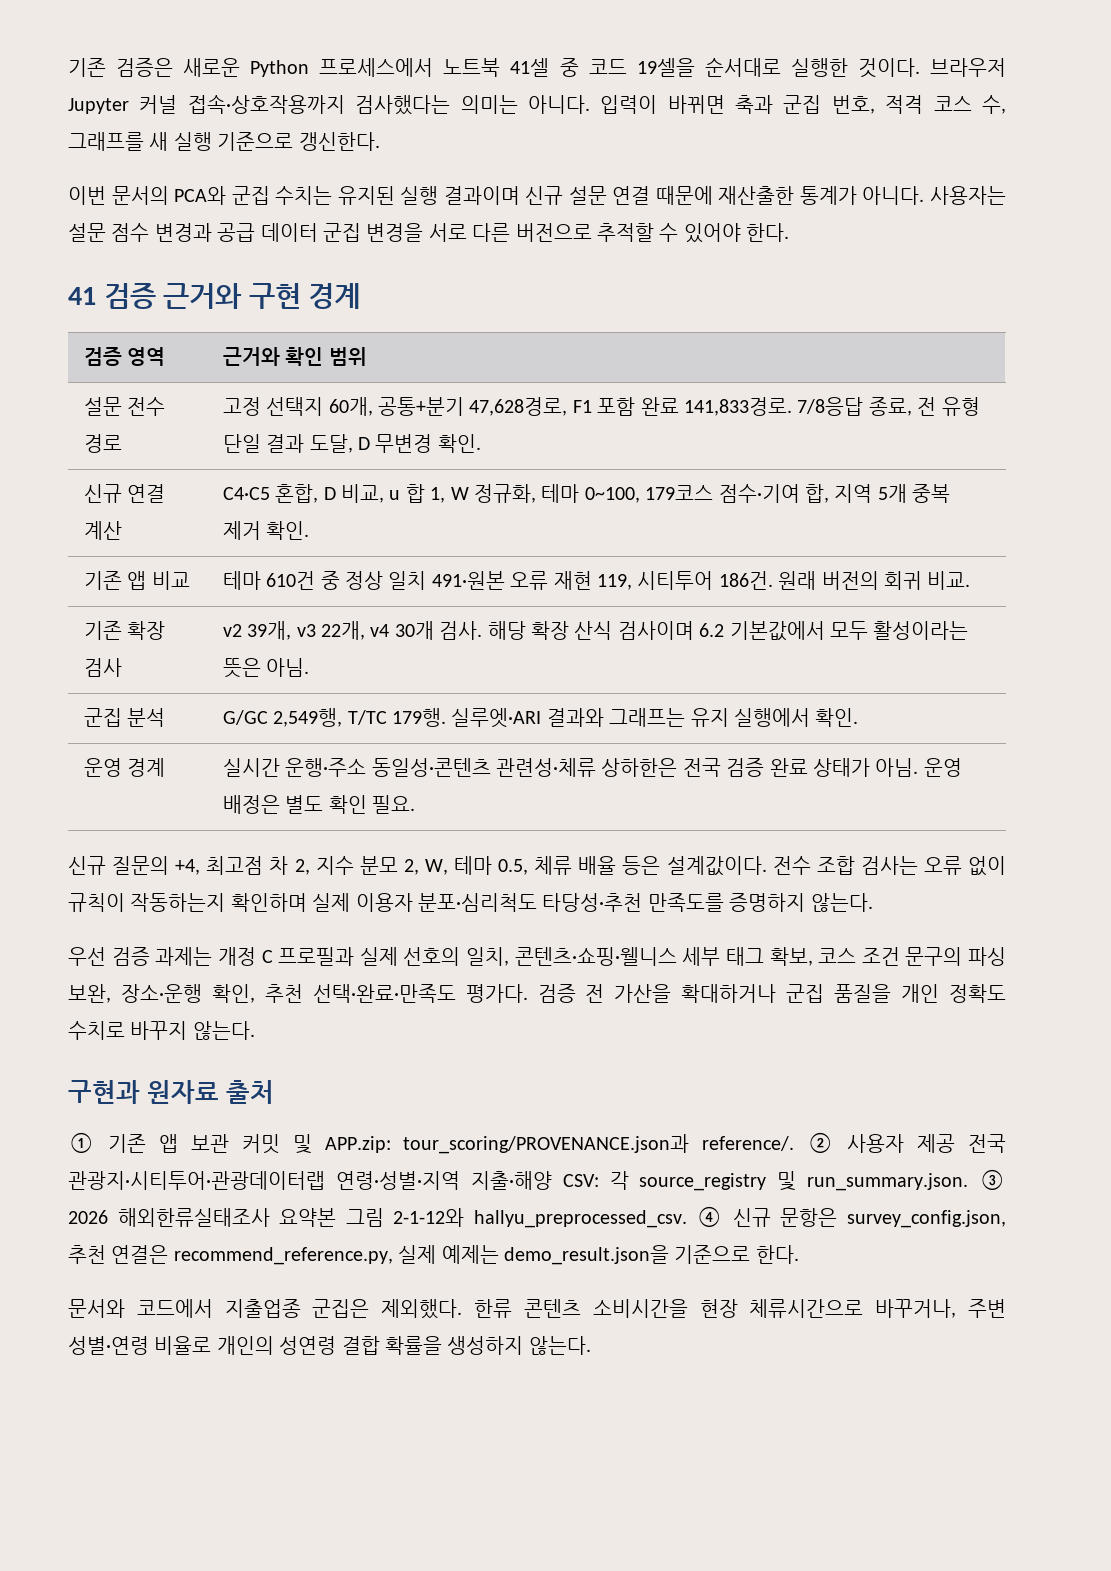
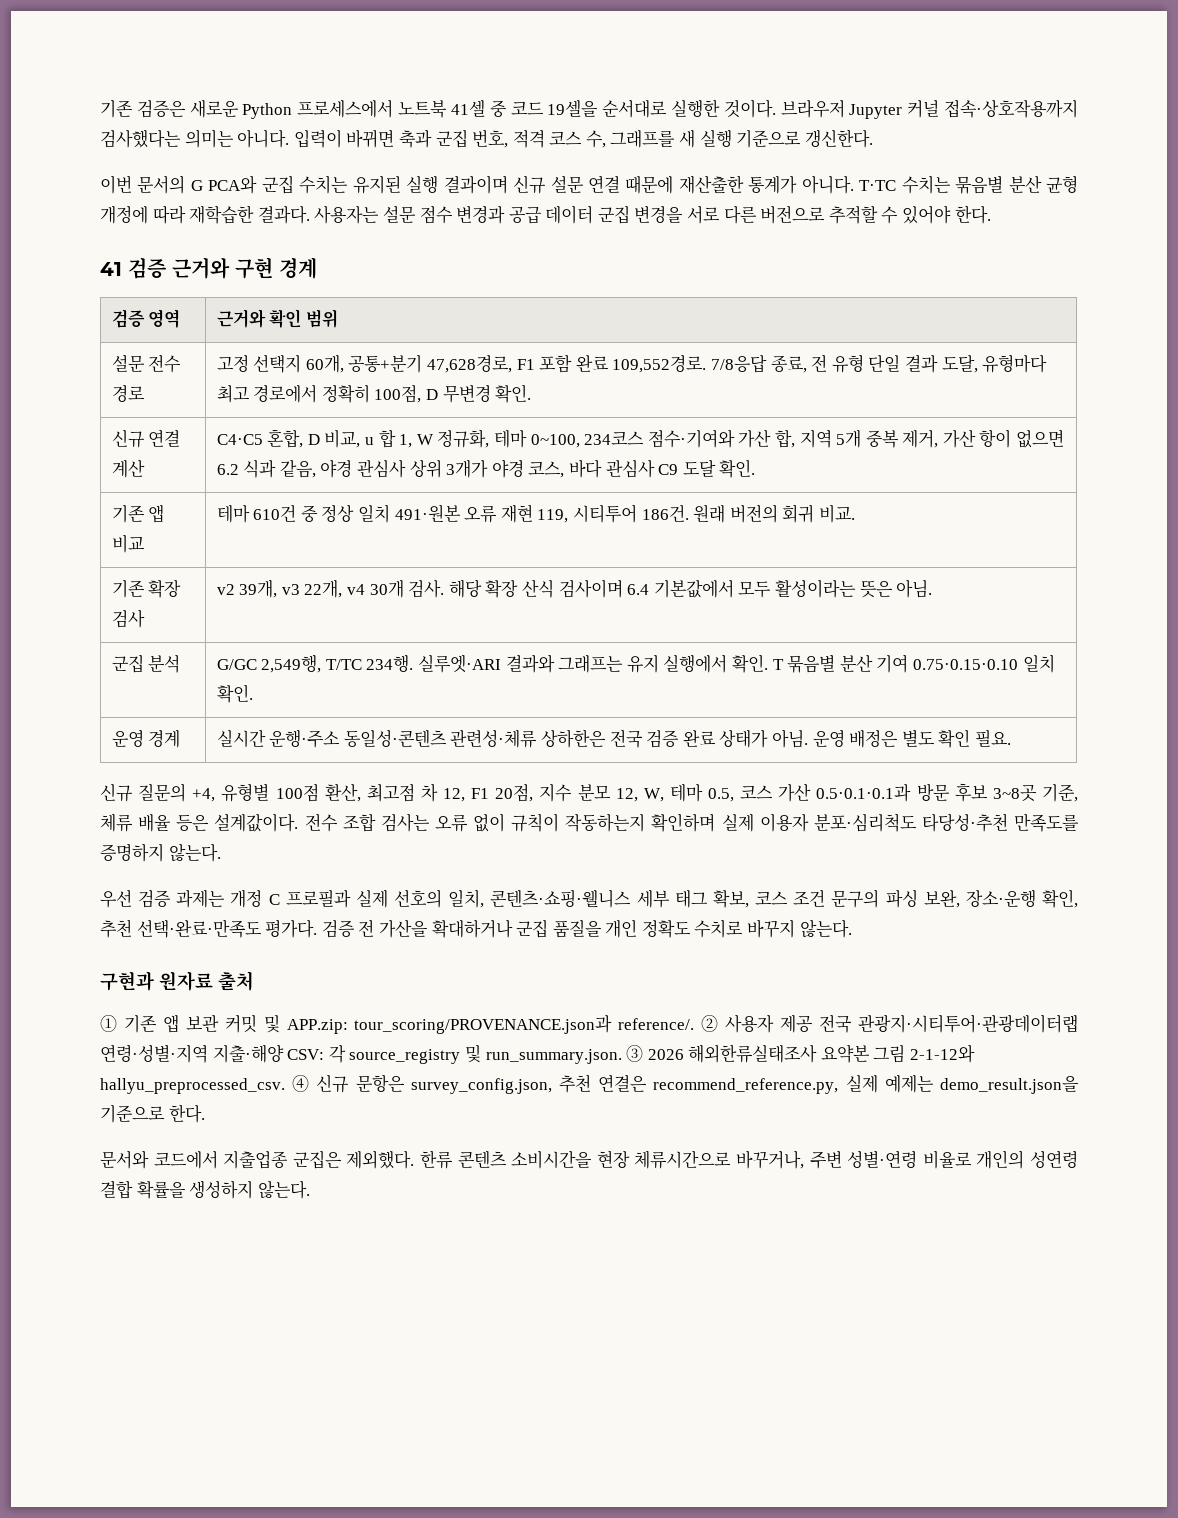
- 이번 문서의 PCA와 군집 수치는 유지된 실행 결과이며 신규 설문 연결 때문에 재산출한 통계가 아니다.
+ 이번 문서의 G PCA와 군집 수치는 유지된 실행 결과이며 신규 설문 연결 때문에 재산출한 통계가 아니다.
+ T·TC 수치는 묶음별 분산 균형 개정에 따라 재학습한 결과다.
- 설문 전수 경로 | 고정 선택지 60개, 공통+분기 47,628경로, F1 포함 완료 141,833경로. 7/8응답 종료, 전 유형 단일 결과 도달, D 무변경 확인.
+ 설문 전수 경로 | 고정 선택지 60개, 공통+분기 47,628경로, F1 포함 완료 109,552경로. 7/8응답 종료, 전 유형 단일 결과 도달, 유형마다 최고 경로에서 정확히 100점, D 무변경 확인.
- 신규 연결 계산 | C4·C5 혼합, D 비교, u 합 1, W 정규화, 테마 0~100, 179코스 점수·기여 합, 지역 5개 중복 제거 확인.
+ 신규 연결 계산 | C4·C5 혼합, D 비교, u 합 1, W 정규화, 테마 0~100, 234코스 점수·기여와 가산 합, 지역 5개 중복 제거, 가산 항이 없으면 6.2 식과 같음, 야경 관심사 상위 3개가 야경 코스, 바다 관심사 C9 도달 확인.
- 기존 확장 검사 | v2 39개, v3 22개, v4 30개 검사. 해당 확장 산식 검사이며 6.2 기본값에서 모두 활성이라는 뜻은 아님.
+ 기존 확장 검사 | v2 39개, v3 22개, v4 30개 검사. 해당 확장 산식 검사이며 6.4 기본값에서 모두 활성이라는 뜻은 아님.
- 군집 분석 | G/GC 2,549행, T/TC 179행. 실루엣·ARI 결과와 그래프는 유지 실행에서 확인.
+ 군집 분석 | G/GC 2,549행, T/TC 234행. 실루엣·ARI 결과와 그래프는 유지 실행에서 확인. T 묶음별 분산 기여 0.75·0.15·0.10 일치 확인.
- 신규 질문의 +4, 최고점 차 2, 지수 분모 2, W, 테마 0.5, 체류 배율 등은 설계값이다.
+ 신규 질문의 +4, 유형별 100점 환산, 최고점 차 12, F1 20점, 지수 분모 12, W, 테마 0.5, 코스 가산 0.5·0.1·0.1과 방문 후보 3~8곳 기준, 체류 배율 등은 설계값이다.

